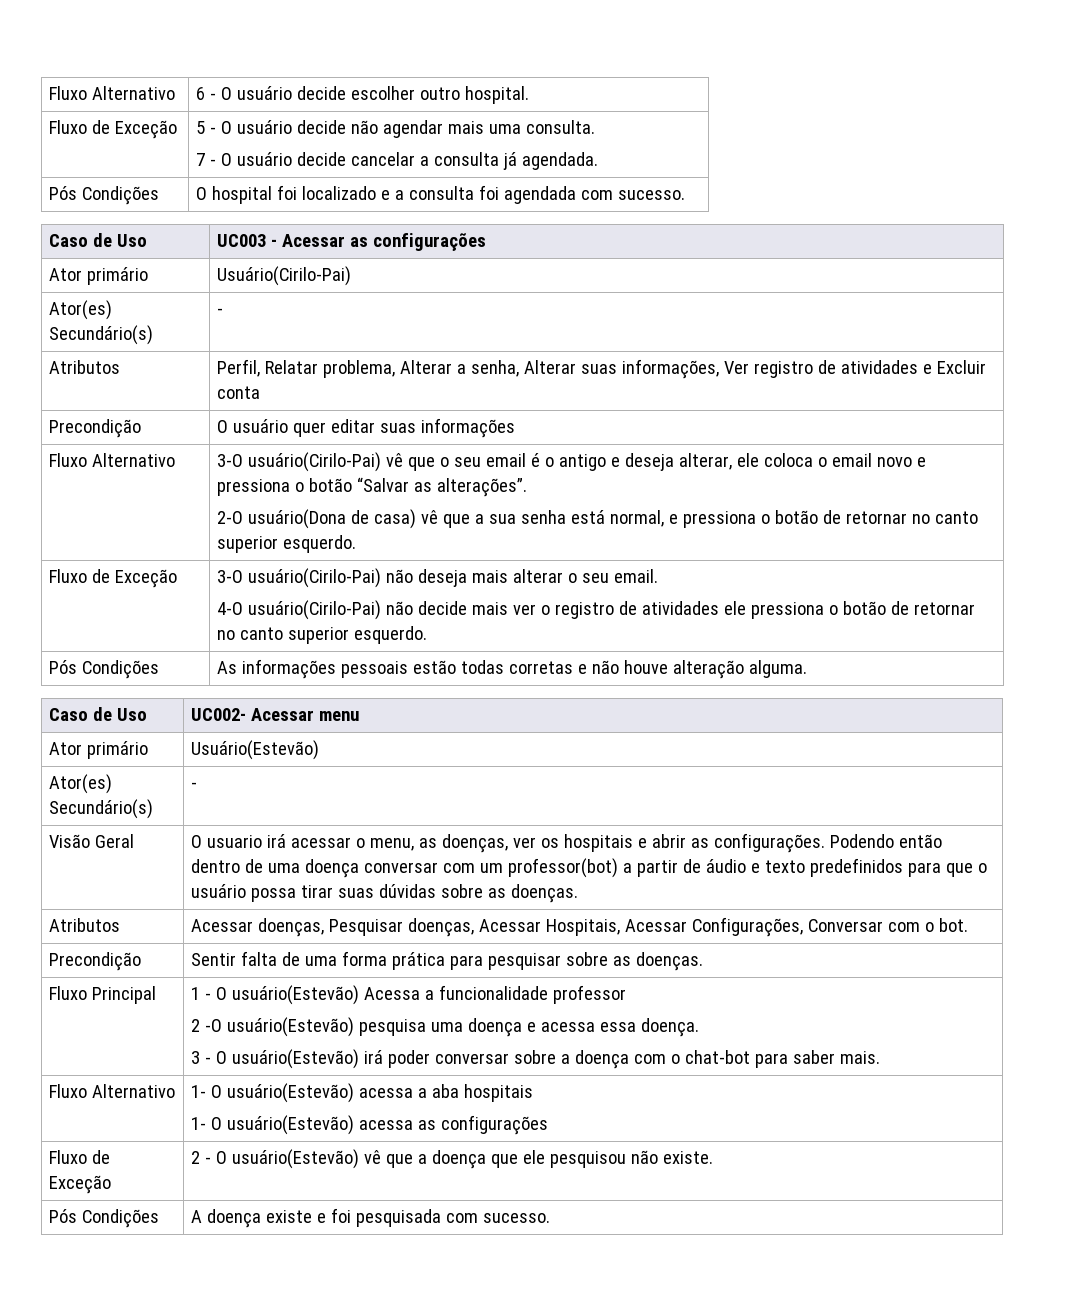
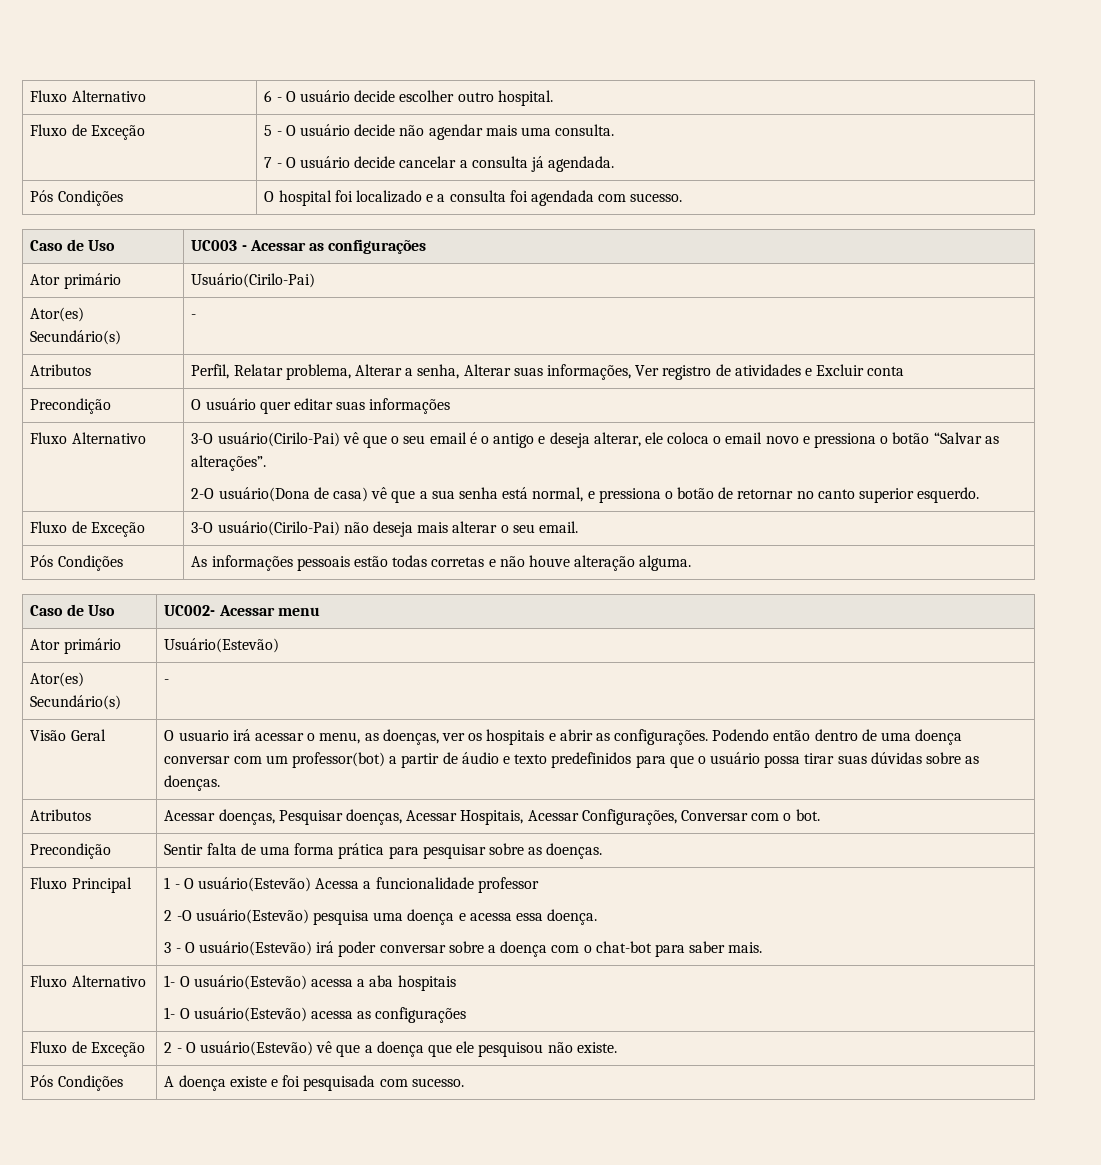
  Fluxo de Exceção | 3-O usuário(Cirilo-Pai) não deseja mais alterar o seu email.
- 4-O usuário(Cirilo-Pai) não decide mais ver o registro de atividades ele pressiona o botão de retornar no canto superior esquerdo.

